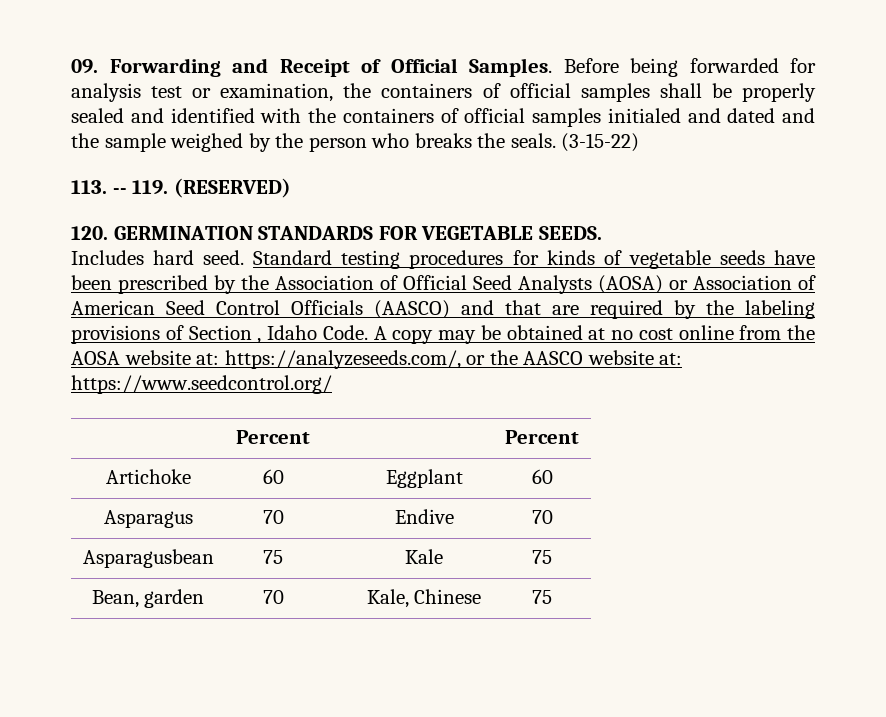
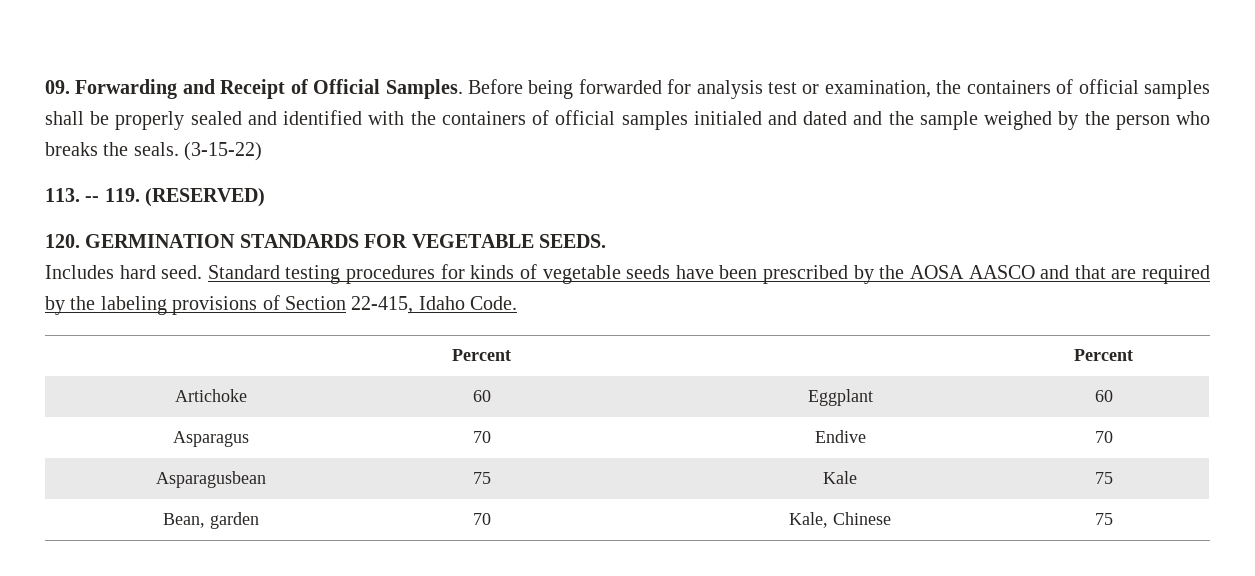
- Standard testing procedures for kinds of vegetable seeds have been prescribed by the Association of Official Seed Analysts (AOSA) or Association of American Seed Control Officials (AASCO) and that are required by the labeling provisions of Section , Idaho Code. A copy may be obtained at no cost online from the AOSA website at: https://analyzeseeds.com/, or the AASCO website at: https://www.seedcontrol.org/
+ Standard testing procedures for kinds of vegetable seeds have been prescribed by the AOSA AASCO and that are required by the labeling provisions of Section 22-415, Idaho Code.

